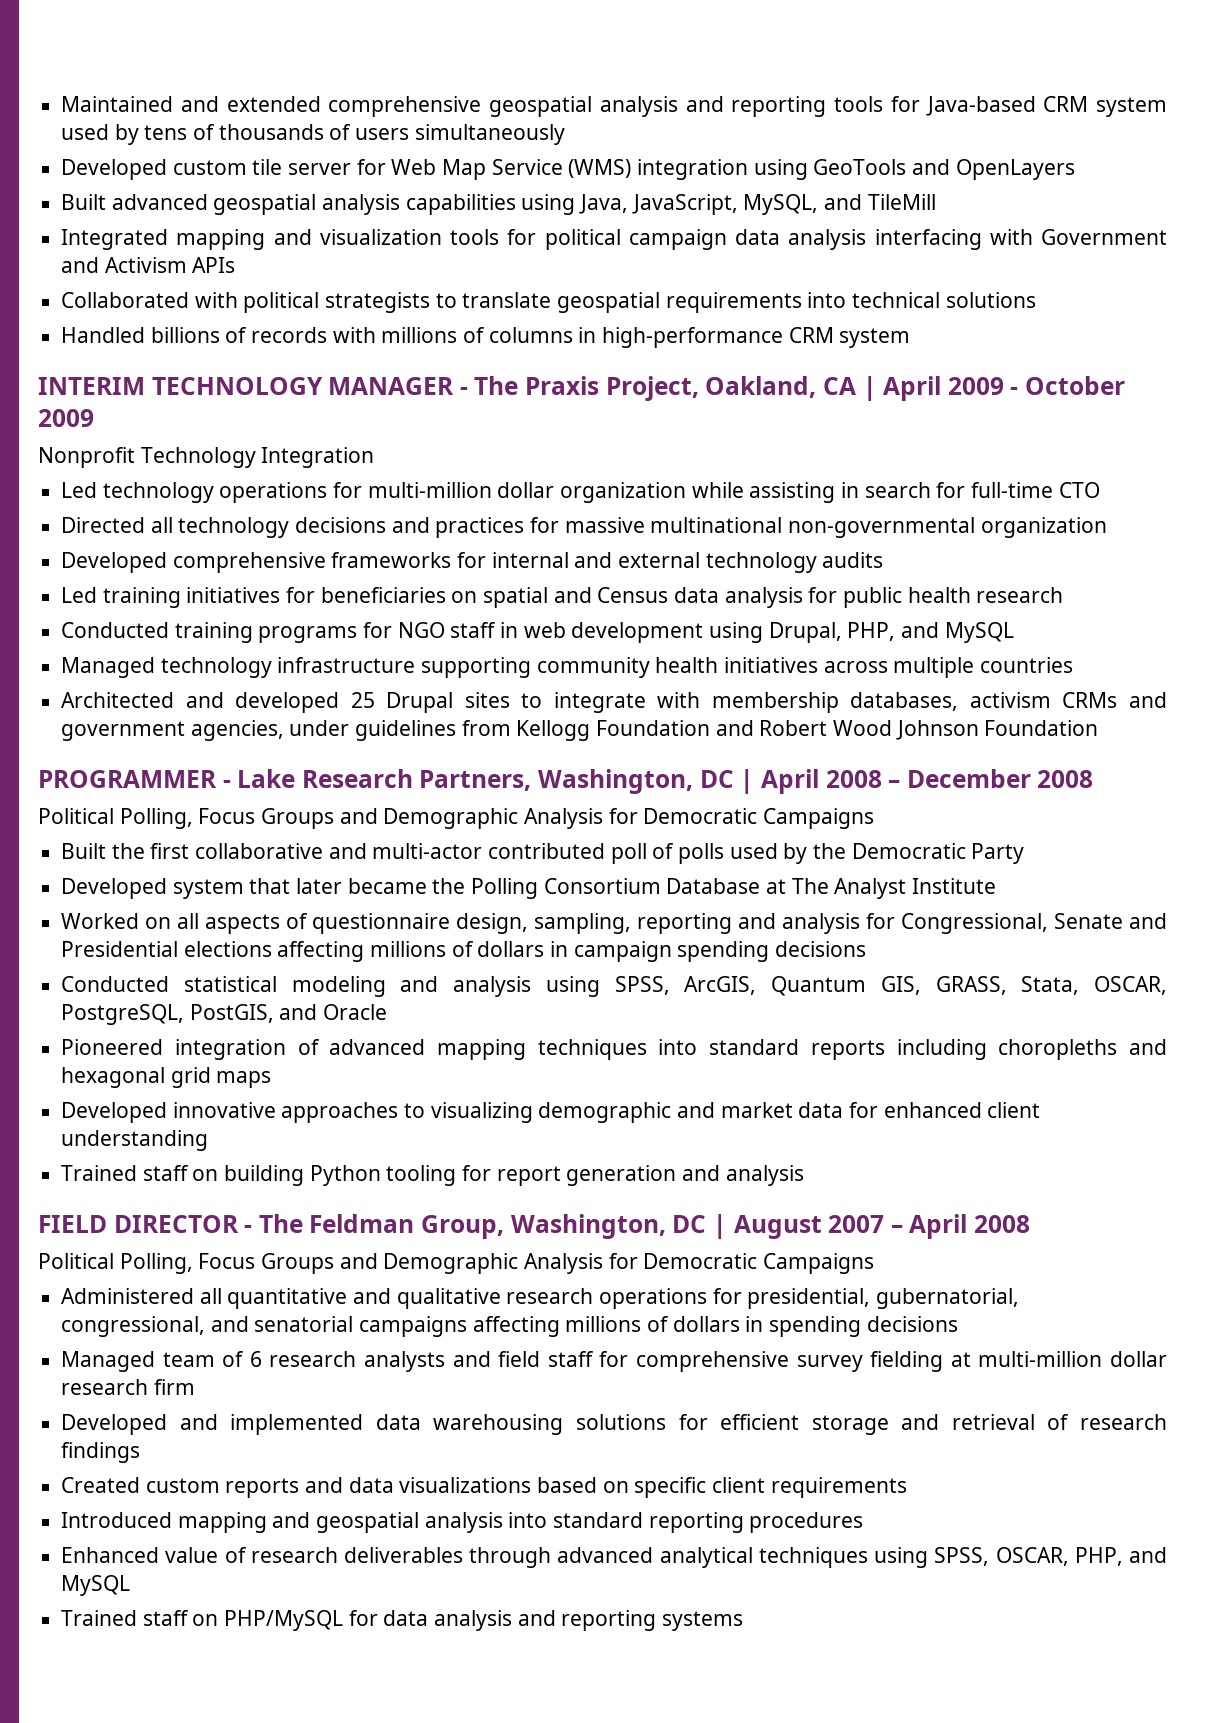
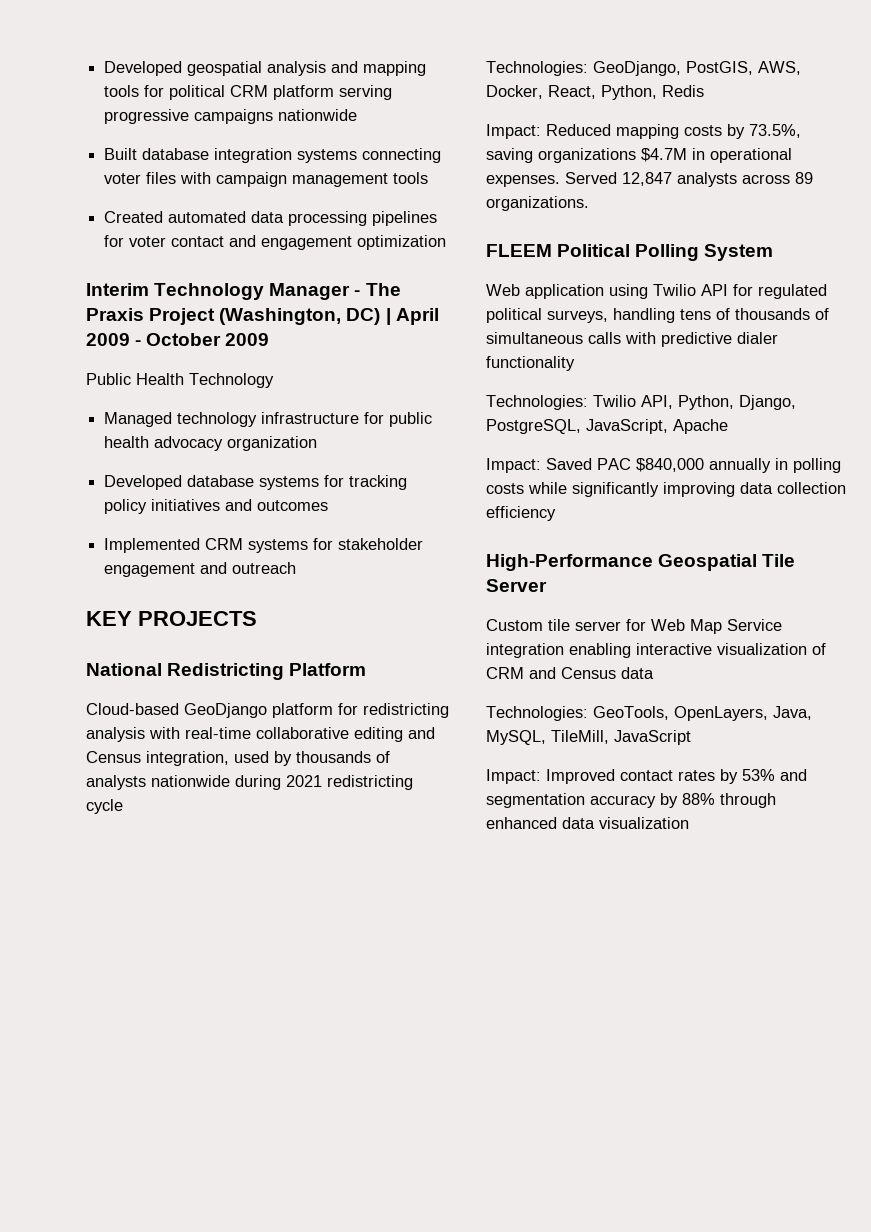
- Maintained and extended comprehensive geospatial analysis and reporting tools for Java-based CRM system used by tens of thousands of users simultaneously
- Developed custom tile server for Web Map Service (WMS) integration using GeoTools and OpenLayers
- Built advanced geospatial analysis capabilities using Java, JavaScript, MySQL, and TileMill
- Integrated mapping and visualization tools for political campaign data analysis interfacing with Government and Activism APIs
- Collaborated with political strategists to translate geospatial requirements into technical solutions
- Handled billions of records with millions of columns in high-performance CRM system
- INTERIM TECHNOLOGY MANAGER - The Praxis Project, Oakland, CA | April 2009 - October 2009
+ Developed geospatial analysis and mapping tools for political CRM platform serving progressive campaigns nationwide
+ Built database integration systems connecting voter files with campaign management tools
+ Created automated data processing pipelines for voter contact and engagement optimization
+ Interim Technology Manager - The Praxis Project (Washington, DC) | April 2009 - October 2009
- Nonprofit Technology Integration
- Led technology operations for multi-million dollar organization while assisting in search for full-time CTO
- Directed all technology decisions and practices for massive multinational non-governmental organization
- Developed comprehensive frameworks for internal and external technology audits
- Led training initiatives for beneficiaries on spatial and Census data analysis for public health research
- Conducted training programs for NGO staff in web development using Drupal, PHP, and MySQL
- Managed technology infrastructure supporting community health initiatives across multiple countries
- Architected and developed 25 Drupal sites to integrate with membership databases, activism CRMs and government agencies, under guidelines from Kellogg Foundation and Robert Wood Johnson Foundation
- PROGRAMMER - Lake Research Partners, Washington, DC | April 2008 – December 2008
- Political Polling, Focus Groups and Demographic Analysis for Democratic Campaigns
- Built the first collaborative and multi-actor contributed poll of polls used by the Democratic Party
- Developed system that later became the Polling Consortium Database at The Analyst Institute
- Worked on all aspects of questionnaire design, sampling, reporting and analysis for Congressional, Senate and Presidential elections affecting millions of dollars in campaign spending decisions
- Conducted statistical modeling and analysis using SPSS, ArcGIS, Quantum GIS, GRASS, Stata, OSCAR, PostgreSQL, PostGIS, and Oracle
- Pioneered integration of advanced mapping techniques into standard reports including choropleths and hexagonal grid maps
- Developed innovative approaches to visualizing demographic and market data for enhanced client understanding
- Trained staff on building Python tooling for report generation and analysis
- FIELD DIRECTOR - The Feldman Group, Washington, DC | August 2007 – April 2008
- Political Polling, Focus Groups and Demographic Analysis for Democratic Campaigns
- Administered all quantitative and qualitative research operations for presidential, gubernatorial, congressional, and senatorial campaigns affecting millions of dollars in spending decisions
- Managed team of 6 research analysts and field staff for comprehensive survey fielding at multi-million dollar research firm
- Developed and implemented data warehousing solutions for efficient storage and retrieval of research findings
- Created custom reports and data visualizations based on specific client requirements
- Introduced mapping and geospatial analysis into standard reporting procedures
- Enhanced value of research deliverables through advanced analytical techniques using SPSS, OSCAR, PHP, and MySQL
- Trained staff on PHP/MySQL for data analysis and reporting systems
+ Public Health Technology
+ Managed technology infrastructure for public health advocacy organization
+ Developed database systems for tracking policy initiatives and outcomes
+ Implemented CRM systems for stakeholder engagement and outreach
+ KEY PROJECTS
+ National Redistricting Platform
+ Cloud-based GeoDjango platform for redistricting analysis with real-time collaborative editing and Census integration, used by thousands of analysts nationwide during 2021 redistricting cycle
+ Technologies: GeoDjango, PostGIS, AWS, Docker, React, Python, Redis
+ Impact: Reduced mapping costs by 73.5%, saving organizations $4.7M in operational expenses. Served 12,847 analysts across 89 organizations.
+ FLEEM Political Polling System
+ Web application using Twilio API for regulated political surveys, handling tens of thousands of simultaneous calls with predictive dialer functionality
+ Technologies: Twilio API, Python, Django, PostgreSQL, JavaScript, Apache
+ Impact: Saved PAC $840,000 annually in polling costs while significantly improving data collection efficiency
+ High-Performance Geospatial Tile Server
+ Custom tile server for Web Map Service integration enabling interactive visualization of CRM and Census data
+ Technologies: GeoTools, OpenLayers, Java, MySQL, TileMill, JavaScript
+ Impact: Improved contact rates by 53% and segmentation accuracy by 88% through enhanced data visualization

